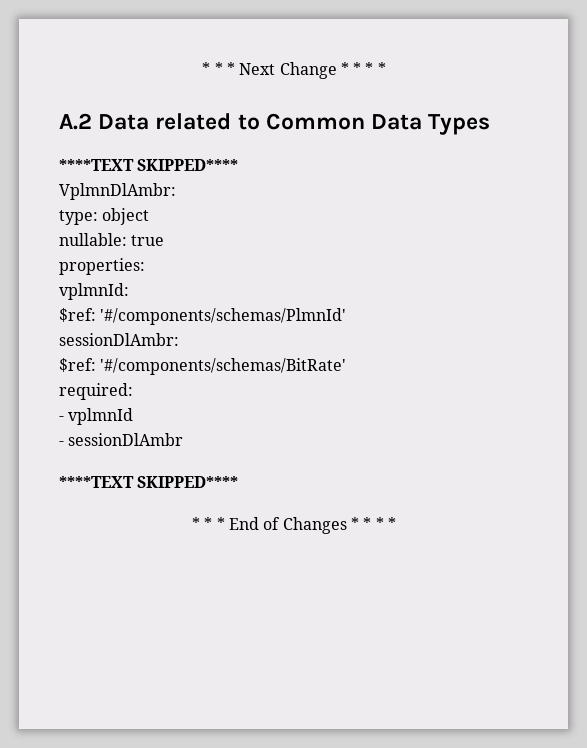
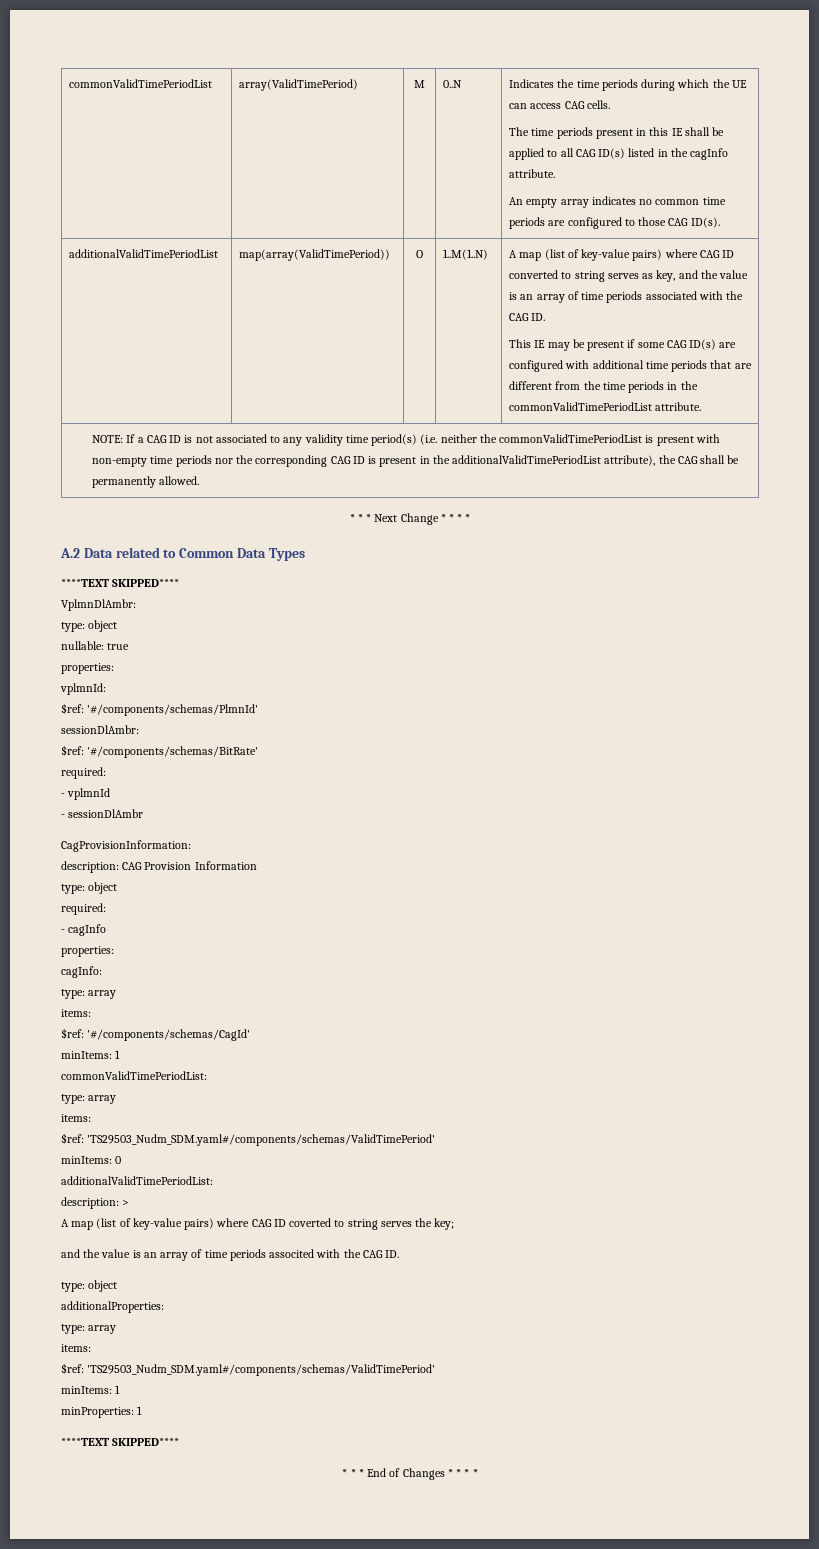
+ commonValidTimePeriodList | array(ValidTimePeriod) | M | 0..N | Indicates the time periods during which the UE can access CAG cells.
+ The time periods present in this IE shall be applied to all CAG ID(s) listed in the cagInfo attribute.
+ An empty array indicates no common time periods are configured to those CAG ID(s).
+ additionalValidTimePeriodList | map(array(ValidTimePeriod)) | O | 1..M(1..N) | A map (list of key-value pairs) where CAG ID converted to string serves as key, and the value is an array of time periods associated with the CAG ID.
+ This IE may be present if some CAG ID(s) are configured with additional time periods that are different from the time periods in the commonValidTimePeriodList attribute.
+ NOTE: If a CAG ID is not associated to any validity time period(s) (i.e. neither the commonValidTimePeriodList is present with non-empty time periods nor the corresponding CAG ID is present in the additionalValidTimePeriodList attribute), the CAG shall be permanently allowed.
+ CagProvisionInformation:
+ description: CAG Provision Information
+ type: object
+ required:
+ - cagInfo
+ properties:
+ cagInfo:
+ type: array
+ items:
+ $ref: '#/components/schemas/CagId'
+ minItems: 1
+ commonValidTimePeriodList:
+ type: array
+ items:
+ $ref: 'TS29503_Nudm_SDM.yaml#/components/schemas/ValidTimePeriod'
+ minItems: 0
+ additionalValidTimePeriodList:
+ description: >
+ A map (list of key-value pairs) where CAG ID coverted to string serves the key;
+ and the value is an array of time periods associted with the CAG ID.
+ type: object
+ additionalProperties:
+ type: array
+ items:
+ $ref: 'TS29503_Nudm_SDM.yaml#/components/schemas/ValidTimePeriod'
+ minItems: 1
+ minProperties: 1

